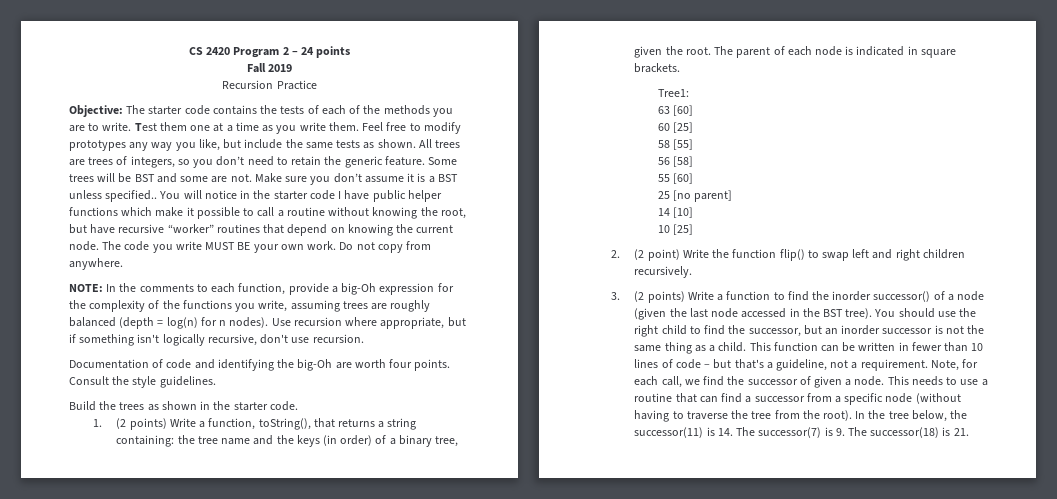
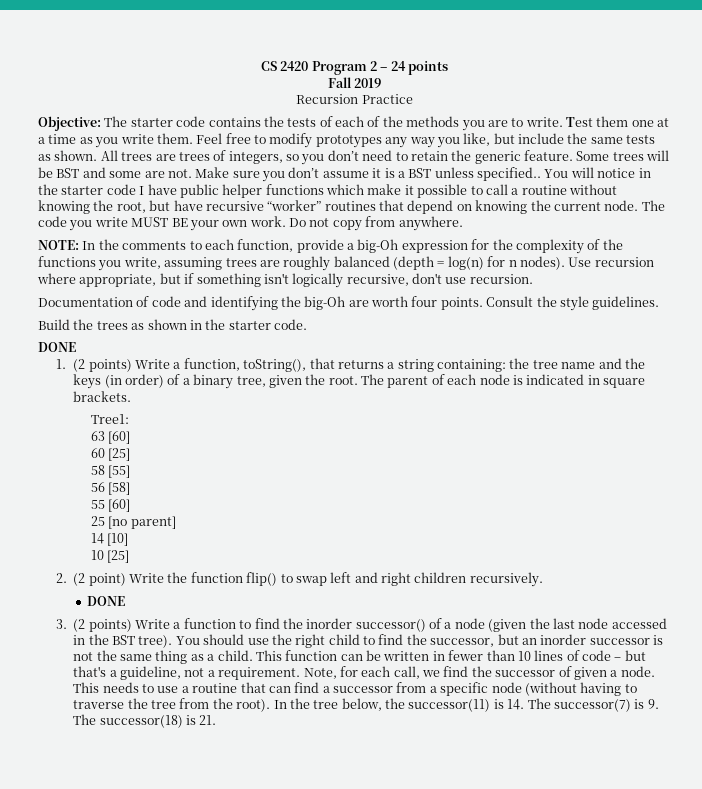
  Build the trees as shown in the starter code.
+ DONE
  2. (2 point) Write the function flip() to swap left and right children recursively.
+ DONE

